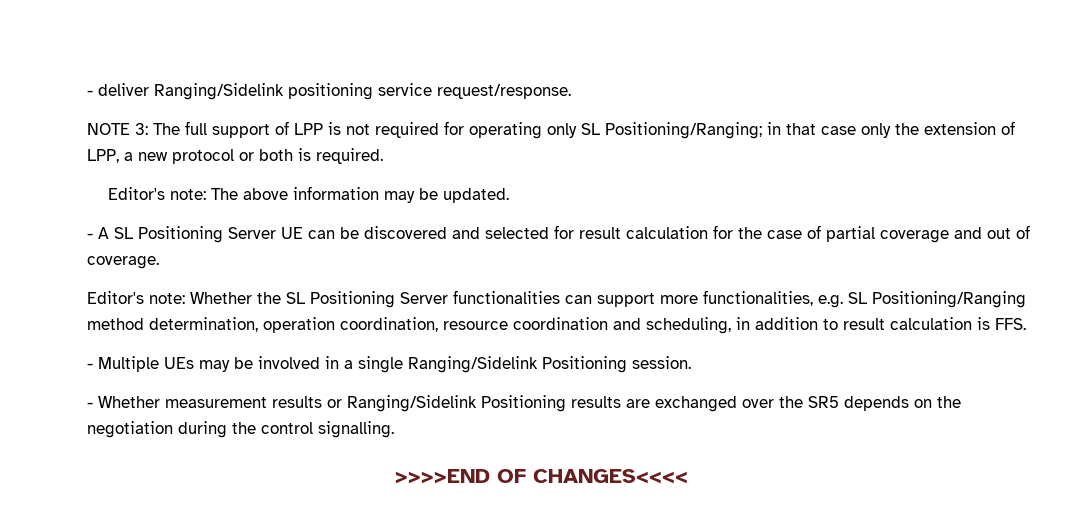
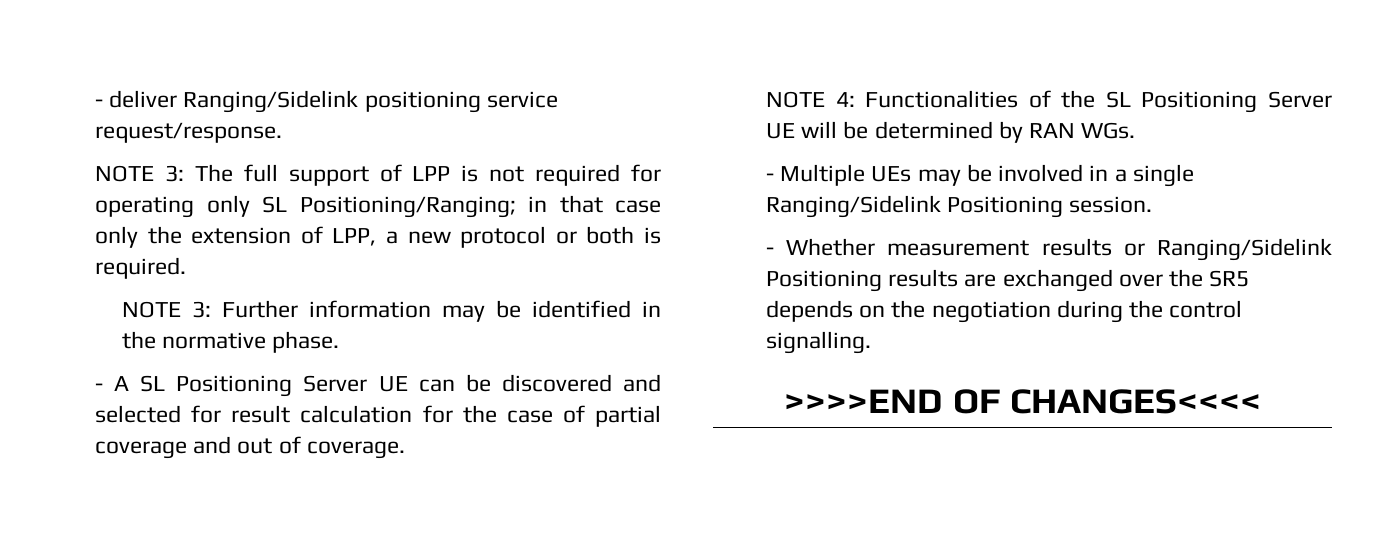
- Editor's note: The above information may be updated.
+ NOTE 3: Further information may be identified in the normative phase.
- Editor's note: Whether the SL Positioning Server functionalities can support more functionalities, e.g. SL Positioning/Ranging method determination, operation coordination, resource coordination and scheduling, in addition to result calculation is FFS.
+ NOTE 4: Functionalities of the SL Positioning Server UE will be determined by RAN WGs.

